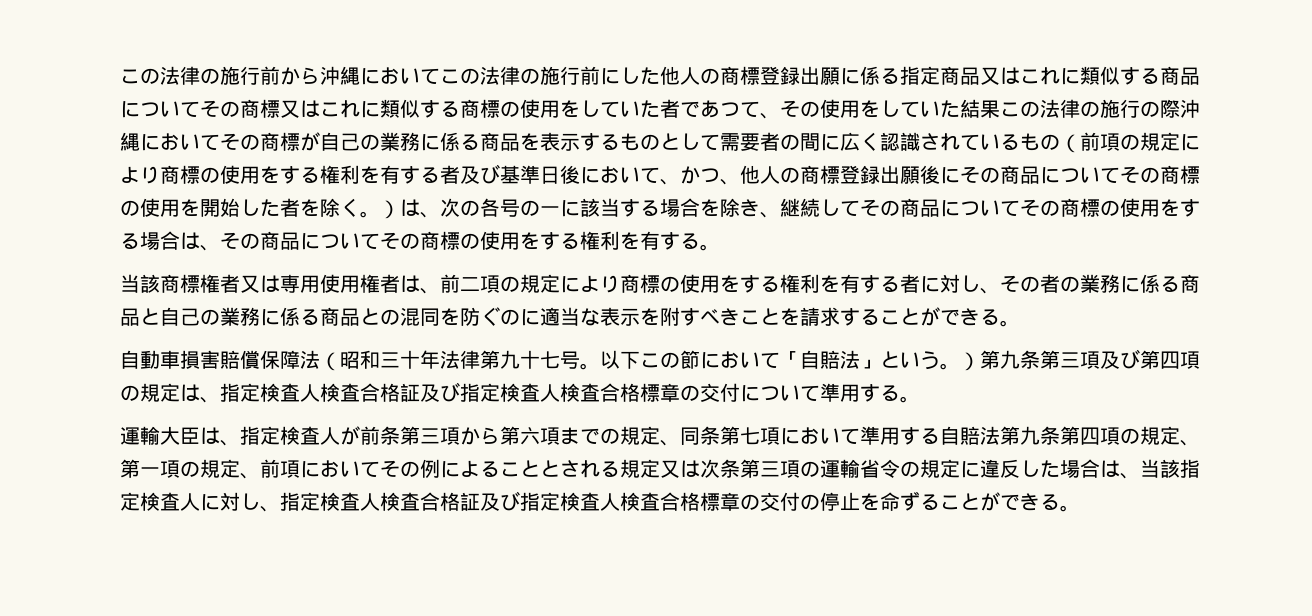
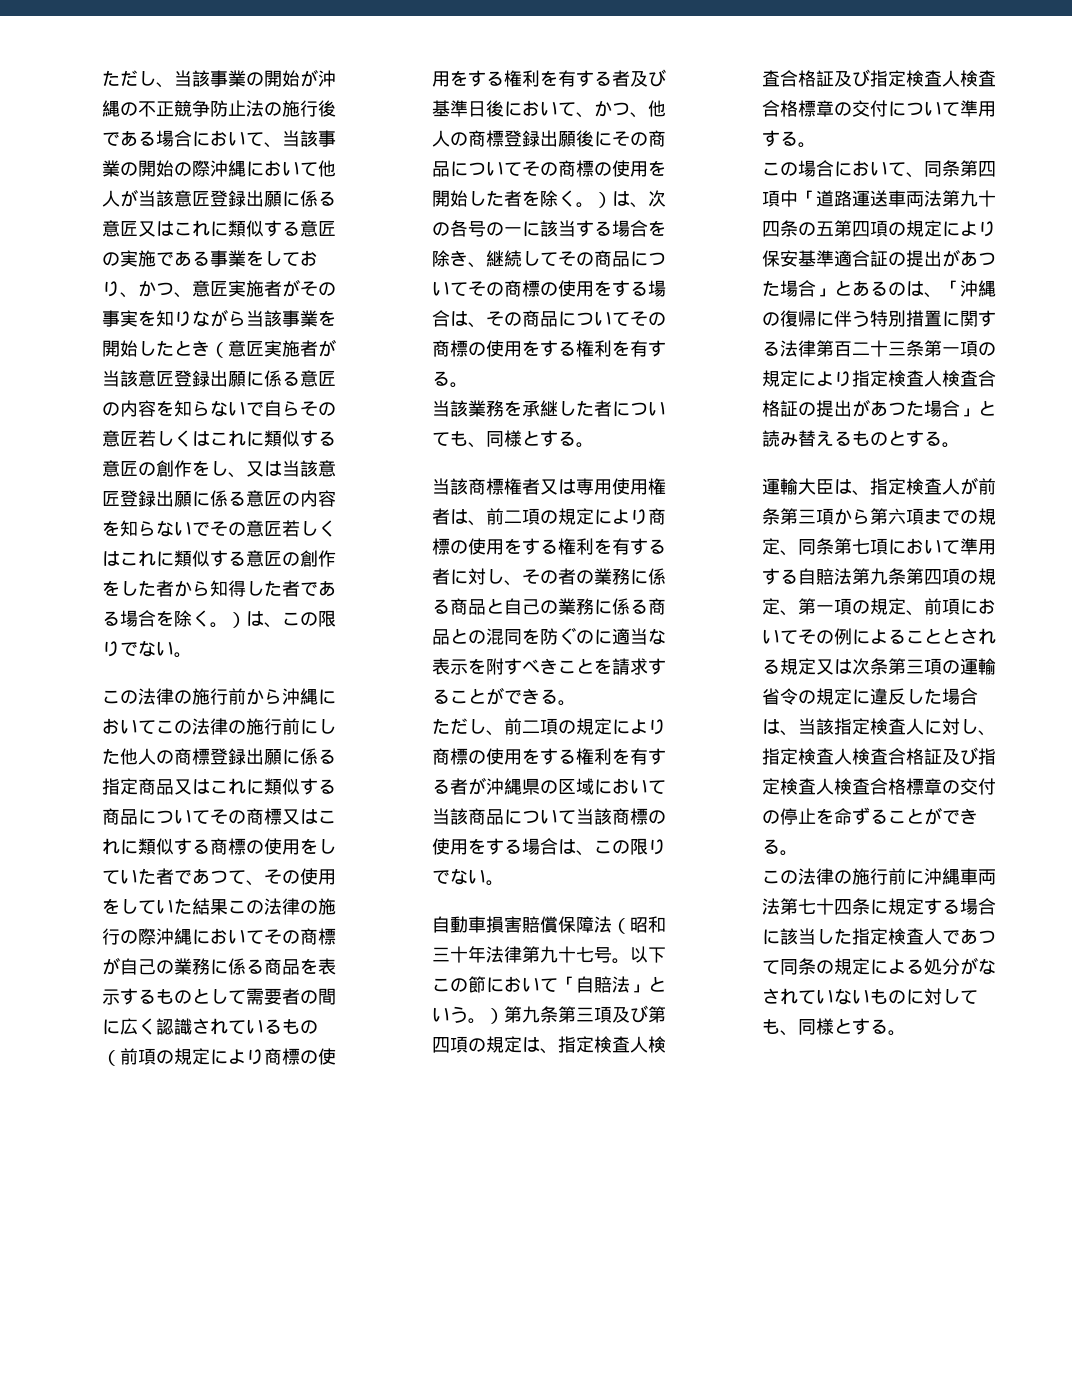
+ ただし、当該事業の開始が沖縄の不正競争防止法の施行後である場合において、当該事業の開始の際沖縄において他人が当該意匠登録出願に係る意匠又はこれに類似する意匠の実施である事業をしており、かつ、意匠実施者がその事実を知りながら当該事業を開始したとき（意匠実施者が当該意匠登録出願に係る意匠の内容を知らないで自らその意匠若しくはこれに類似する意匠の創作をし、又は当該意匠登録出願に係る意匠の内容を知らないでその意匠若しくはこれに類似する意匠の創作をした者から知得した者である場合を除く。）は、この限りでない。
+ 当該業務を承継した者についても、同様とする。
+ ただし、前二項の規定により商標の使用をする権利を有する者が沖縄県の区域において当該商品について当該商標の使用をする場合は、この限りでない。
+ この場合において、同条第四項中「道路運送車両法第九十四条の五第四項の規定により保安基準適合証の提出があつた場合」とあるのは、「沖縄の復帰に伴う特別措置に関する法律第百二十三条第一項の規定により指定検査人検査合格証の提出があつた場合」と読み替えるものとする。
+ この法律の施行前に沖縄車両法第七十四条に規定する場合に該当した指定検査人であつて同条の規定による処分がなされていないものに対しても、同様とする。

